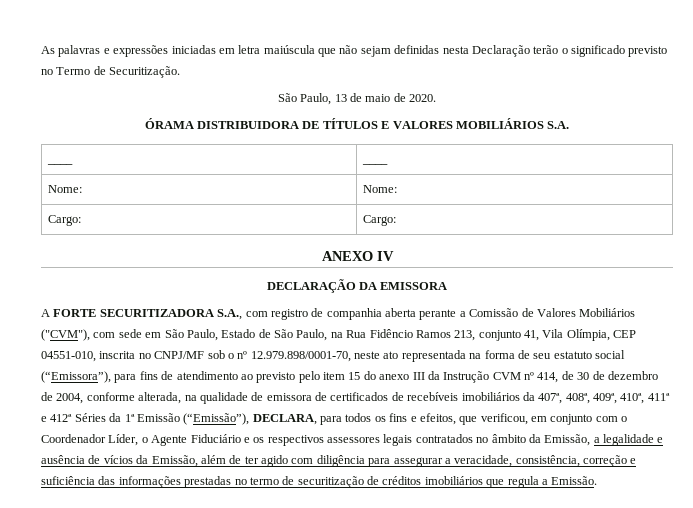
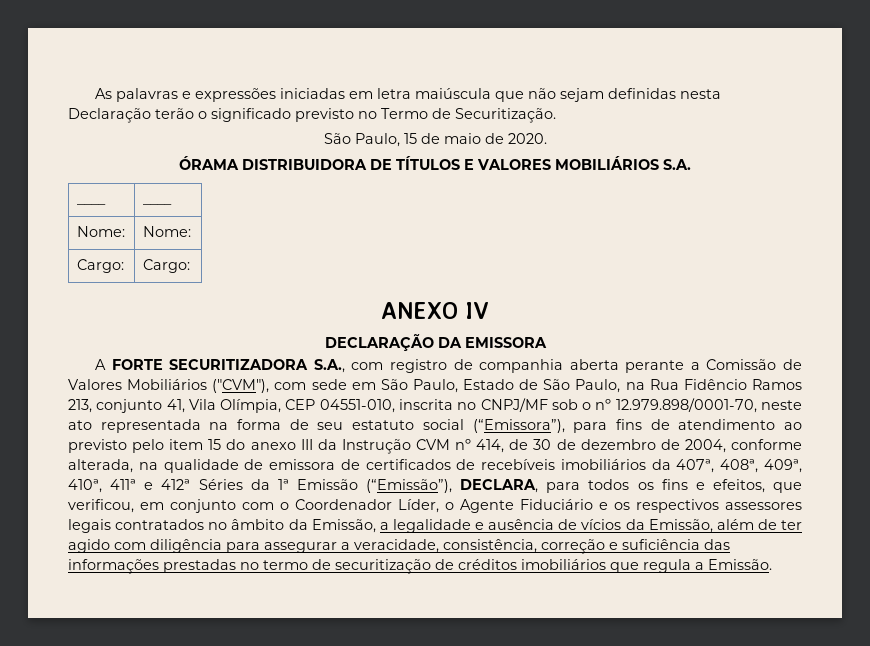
- São Paulo, 13 de maio de 2020.
+ São Paulo, 15 de maio de 2020.

